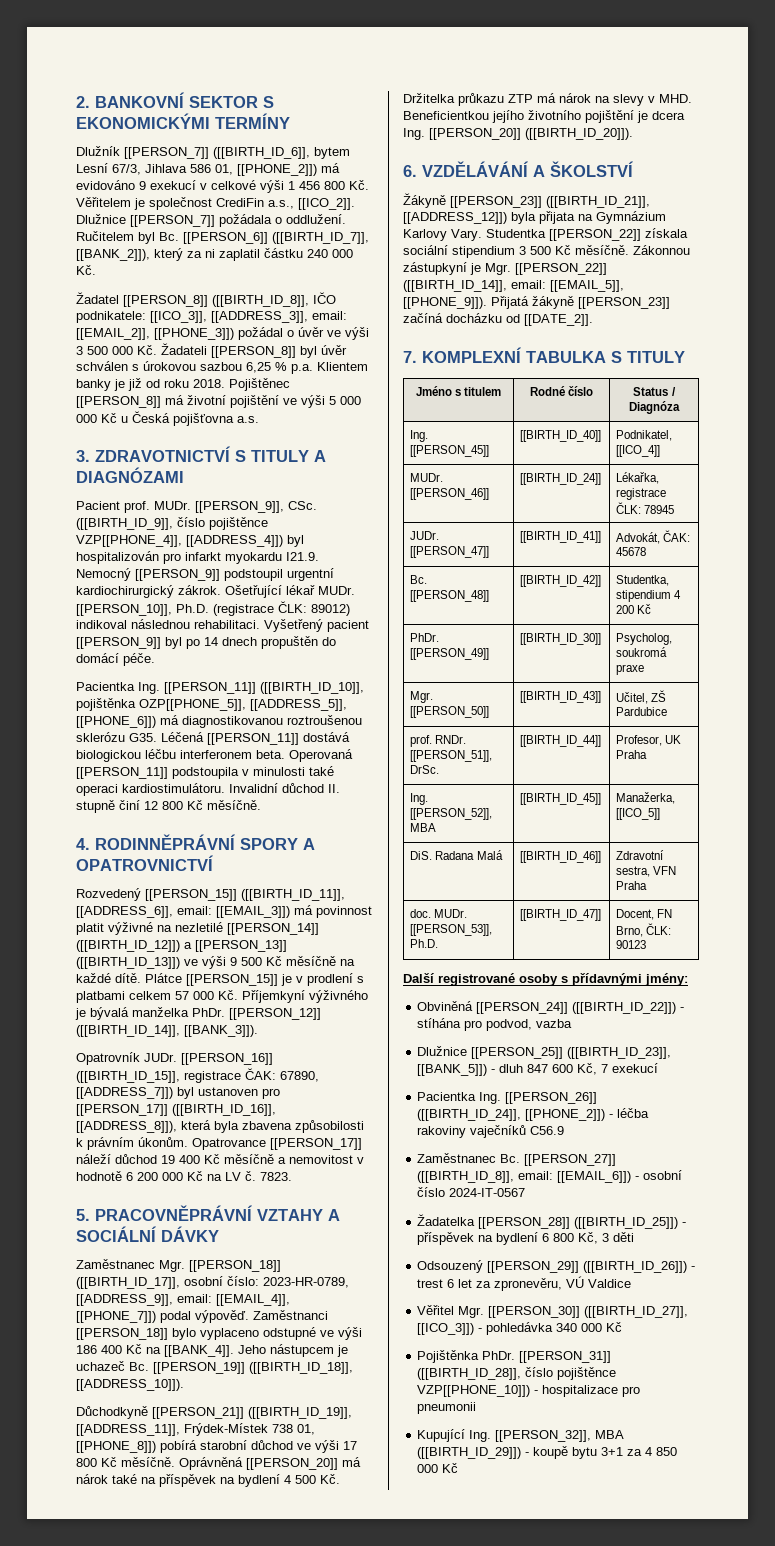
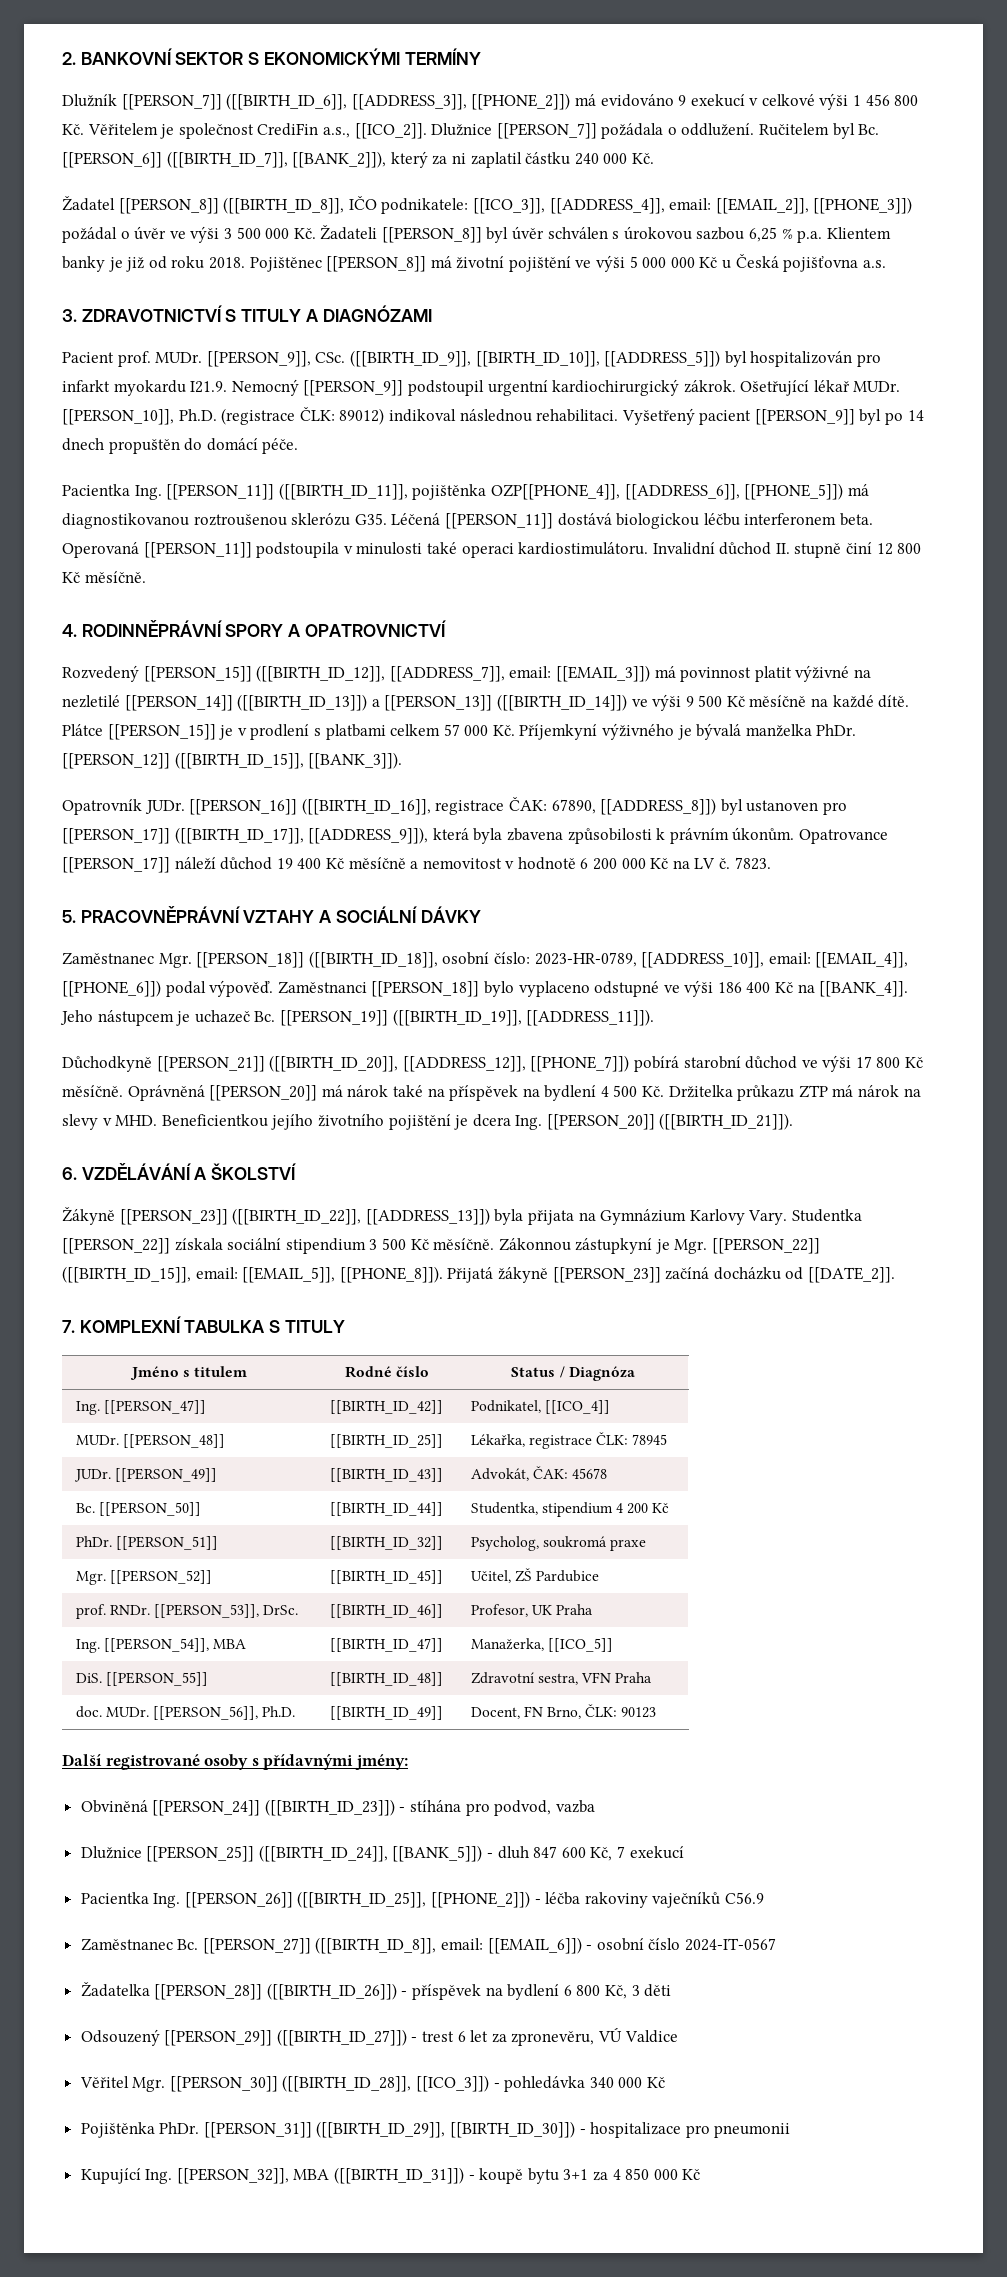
- Dlužník [[PERSON_7]] ([[BIRTH_ID_6]], bytem Lesní 67/3, Jihlava 586 01, [[PHONE_2]]) má evidováno 9 exekucí v celkové výši 1 456 800 Kč. Věřitelem je společnost CrediFin a.s., [[ICO_2]].
+ Dlužník [[PERSON_7]] ([[BIRTH_ID_6]], [[ADDRESS_3]], [[PHONE_2]]) má evidováno 9 exekucí v celkové výši 1 456 800 Kč. Věřitelem je společnost CrediFin a.s., [[ICO_2]].
- Žadatel [[PERSON_8]] ([[BIRTH_ID_8]], IČO podnikatele: [[ICO_3]], [[ADDRESS_3]], email: [[EMAIL_2]], [[PHONE_3]]) požádal o úvěr ve výši 3 500 000 Kč. Žadateli [[PERSON_8]] byl úvěr schválen s úrokovou sazbou 6,25 % p.a. Klientem banky je již od roku 2018.
+ Žadatel [[PERSON_8]] ([[BIRTH_ID_8]], IČO podnikatele: [[ICO_3]], [[ADDRESS_4]], email: [[EMAIL_2]], [[PHONE_3]]) požádal o úvěr ve výši 3 500 000 Kč. Žadateli [[PERSON_8]] byl úvěr schválen s úrokovou sazbou 6,25 % p.a. Klientem banky je již od roku 2018.
- [[PERSON_9]], CSc. ([[BIRTH_ID_9]], číslo pojištěnce VZP[[PHONE_4]], [[ADDRESS_4]]) byl hospitalizován pro infarkt myokardu I21.9. Nemocný [[PERSON_9]] podstoupil urgentní kardiochirurgický zákrok.
+ [[PERSON_9]], CSc. ([[BIRTH_ID_9]], [[BIRTH_ID_10]], [[ADDRESS_5]]) byl hospitalizován pro infarkt myokardu I21.9. Nemocný [[PERSON_9]] podstoupil urgentní kardiochirurgický zákrok.
- Pacientka Ing. [[PERSON_11]] ([[BIRTH_ID_10]], pojištěnka OZP[[PHONE_5]], [[ADDRESS_5]], [[PHONE_6]]) má diagnostikovanou roztroušenou sklerózu G35. Léčená [[PERSON_11]] dostává biologickou léčbu interferonem beta.
+ Pacientka Ing. [[PERSON_11]] ([[BIRTH_ID_11]], pojištěnka OZP[[PHONE_4]], [[ADDRESS_6]], [[PHONE_5]]) má diagnostikovanou roztroušenou sklerózu G35. Léčená [[PERSON_11]] dostává biologickou léčbu interferonem beta.
- Rozvedený [[PERSON_15]] ([[BIRTH_ID_11]], [[ADDRESS_6]], email: [[EMAIL_3]]) má povinnost platit výživné na nezletilé [[PERSON_14]] ([[BIRTH_ID_12]]) a [[PERSON_13]] ([[BIRTH_ID_13]]) ve výši 9 500 Kč měsíčně na každé dítě.
+ Rozvedený [[PERSON_15]] ([[BIRTH_ID_12]], [[ADDRESS_7]], email: [[EMAIL_3]]) má povinnost platit výživné na nezletilé [[PERSON_14]] ([[BIRTH_ID_13]]) a [[PERSON_13]] ([[BIRTH_ID_14]]) ve výši 9 500 Kč měsíčně na každé dítě.
- [[PERSON_12]] ([[BIRTH_ID_14]], [[BANK_3]]).
+ [[PERSON_12]] ([[BIRTH_ID_15]], [[BANK_3]]).
- [[PERSON_16]] ([[BIRTH_ID_15]], registrace ČAK: 67890, [[ADDRESS_7]]) byl ustanoven pro [[PERSON_17]] ([[BIRTH_ID_16]], [[ADDRESS_8]]), která byla zbavena způsobilosti k právním úkonům.
+ [[PERSON_16]] ([[BIRTH_ID_16]], registrace ČAK: 67890, [[ADDRESS_8]]) byl ustanoven pro [[PERSON_17]] ([[BIRTH_ID_17]], [[ADDRESS_9]]), která byla zbavena způsobilosti k právním úkonům.
- Zaměstnanec Mgr. [[PERSON_18]] ([[BIRTH_ID_17]], osobní číslo: 2023-HR-0789, [[ADDRESS_9]], email: [[EMAIL_4]], [[PHONE_7]]) podal výpověď.
+ Zaměstnanec Mgr. [[PERSON_18]] ([[BIRTH_ID_18]], osobní číslo: 2023-HR-0789, [[ADDRESS_10]], email: [[EMAIL_4]], [[PHONE_6]]) podal výpověď.
- Jeho nástupcem je uchazeč Bc. [[PERSON_19]] ([[BIRTH_ID_18]], [[ADDRESS_10]]).
+ Jeho nástupcem je uchazeč Bc. [[PERSON_19]] ([[BIRTH_ID_19]], [[ADDRESS_11]]).
- Důchodkyně [[PERSON_21]] ([[BIRTH_ID_19]], [[ADDRESS_11]], Frýdek-Místek 738 01, [[PHONE_8]]) pobírá starobní důchod ve výši 17 800 Kč měsíčně.
+ Důchodkyně [[PERSON_21]] ([[BIRTH_ID_20]], [[ADDRESS_12]], [[PHONE_7]]) pobírá starobní důchod ve výši 17 800 Kč měsíčně.
- Oprávněná [[PERSON_20]] má nárok také na příspěvek na bydlení 4 500 Kč. Držitelka průkazu ZTP má nárok na slevy v MHD. Beneficientkou jejího životního pojištění je dcera Ing. [[PERSON_20]] ([[BIRTH_ID_20]]).
+ Oprávněná [[PERSON_20]] má nárok také na příspěvek na bydlení 4 500 Kč. Držitelka průkazu ZTP má nárok na slevy v MHD. Beneficientkou jejího životního pojištění je dcera Ing. [[PERSON_20]] ([[BIRTH_ID_21]]).
- Žákyně [[PERSON_23]] ([[BIRTH_ID_21]], [[ADDRESS_12]]) byla přijata na Gymnázium Karlovy Vary.
+ Žákyně [[PERSON_23]] ([[BIRTH_ID_22]], [[ADDRESS_13]]) byla přijata na Gymnázium Karlovy Vary.
- Zákonnou zástupkyní je Mgr. [[PERSON_22]] ([[BIRTH_ID_14]], email: [[EMAIL_5]], [[PHONE_9]]).
+ Zákonnou zástupkyní je Mgr. [[PERSON_22]] ([[BIRTH_ID_15]], email: [[EMAIL_5]], [[PHONE_8]]).
- Ing. [[PERSON_45]] | [[BIRTH_ID_40]] | Podnikatel, [[ICO_4]]
+ Ing. [[PERSON_47]] | [[BIRTH_ID_42]] | Podnikatel, [[ICO_4]]
- MUDr. [[PERSON_46]] | [[BIRTH_ID_24]] | Lékařka, registrace ČLK: 78945
+ MUDr. [[PERSON_48]] | [[BIRTH_ID_25]] | Lékařka, registrace ČLK: 78945
- JUDr. [[PERSON_47]] | [[BIRTH_ID_41]] | Advokát, ČAK: 45678
+ JUDr. [[PERSON_49]] | [[BIRTH_ID_43]] | Advokát, ČAK: 45678
- Bc. [[PERSON_48]] | [[BIRTH_ID_42]] | Studentka, stipendium 4 200 Kč
+ Bc. [[PERSON_50]] | [[BIRTH_ID_44]] | Studentka, stipendium 4 200 Kč
- PhDr. [[PERSON_49]] | [[BIRTH_ID_30]] | Psycholog, soukromá praxe
+ PhDr. [[PERSON_51]] | [[BIRTH_ID_32]] | Psycholog, soukromá praxe
- Mgr. [[PERSON_50]] | [[BIRTH_ID_43]] | Učitel, ZŠ Pardubice
+ Mgr. [[PERSON_52]] | [[BIRTH_ID_45]] | Učitel, ZŠ Pardubice
- prof. RNDr. [[PERSON_51]], DrSc. | [[BIRTH_ID_44]] | Profesor, UK Praha
+ prof. RNDr. [[PERSON_53]], DrSc. | [[BIRTH_ID_46]] | Profesor, UK Praha
- Ing. [[PERSON_52]], MBA | [[BIRTH_ID_45]] | Manažerka, [[ICO_5]]
+ Ing. [[PERSON_54]], MBA | [[BIRTH_ID_47]] | Manažerka, [[ICO_5]]
- DiS. Radana Malá | [[BIRTH_ID_46]] | Zdravotní sestra, VFN Praha
+ DiS. [[PERSON_55]] | [[BIRTH_ID_48]] | Zdravotní sestra, VFN Praha
- doc. MUDr. [[PERSON_53]], Ph.D. | [[BIRTH_ID_47]] | Docent, FN Brno, ČLK: 90123
+ doc. MUDr. [[PERSON_56]], Ph.D. | [[BIRTH_ID_49]] | Docent, FN Brno, ČLK: 90123
- Obviněná [[PERSON_24]] ([[BIRTH_ID_22]]) - stíhána pro podvod, vazba
+ Obviněná [[PERSON_24]] ([[BIRTH_ID_23]]) - stíhána pro podvod, vazba
- Dlužnice [[PERSON_25]] ([[BIRTH_ID_23]], [[BANK_5]]) - dluh 847 600 Kč, 7 exekucí
+ Dlužnice [[PERSON_25]] ([[BIRTH_ID_24]], [[BANK_5]]) - dluh 847 600 Kč, 7 exekucí
- Pacientka Ing. [[PERSON_26]] ([[BIRTH_ID_24]], [[PHONE_2]]) - léčba rakoviny vaječníků C56.9
+ Pacientka Ing. [[PERSON_26]] ([[BIRTH_ID_25]], [[PHONE_2]]) - léčba rakoviny vaječníků C56.9
- Žadatelka [[PERSON_28]] ([[BIRTH_ID_25]]) - příspěvek na bydlení 6 800 Kč, 3 děti
+ Žadatelka [[PERSON_28]] ([[BIRTH_ID_26]]) - příspěvek na bydlení 6 800 Kč, 3 děti
- Odsouzený [[PERSON_29]] ([[BIRTH_ID_26]]) - trest 6 let za zpronevěru, VÚ Valdice
+ Odsouzený [[PERSON_29]] ([[BIRTH_ID_27]]) - trest 6 let za zpronevěru, VÚ Valdice
- Věřitel Mgr. [[PERSON_30]] ([[BIRTH_ID_27]], [[ICO_3]]) - pohledávka 340 000 Kč
+ Věřitel Mgr. [[PERSON_30]] ([[BIRTH_ID_28]], [[ICO_3]]) - pohledávka 340 000 Kč
- [[PERSON_31]] ([[BIRTH_ID_28]], číslo pojištěnce VZP[[PHONE_10]]) - hospitalizace pro pneumonii
+ [[PERSON_31]] ([[BIRTH_ID_29]], [[BIRTH_ID_30]]) - hospitalizace pro pneumonii
- Kupující Ing. [[PERSON_32]], MBA ([[BIRTH_ID_29]]) - koupě bytu 3+1 za 4 850 000 Kč
+ Kupující Ing. [[PERSON_32]], MBA ([[BIRTH_ID_31]]) - koupě bytu 3+1 za 4 850 000 Kč

